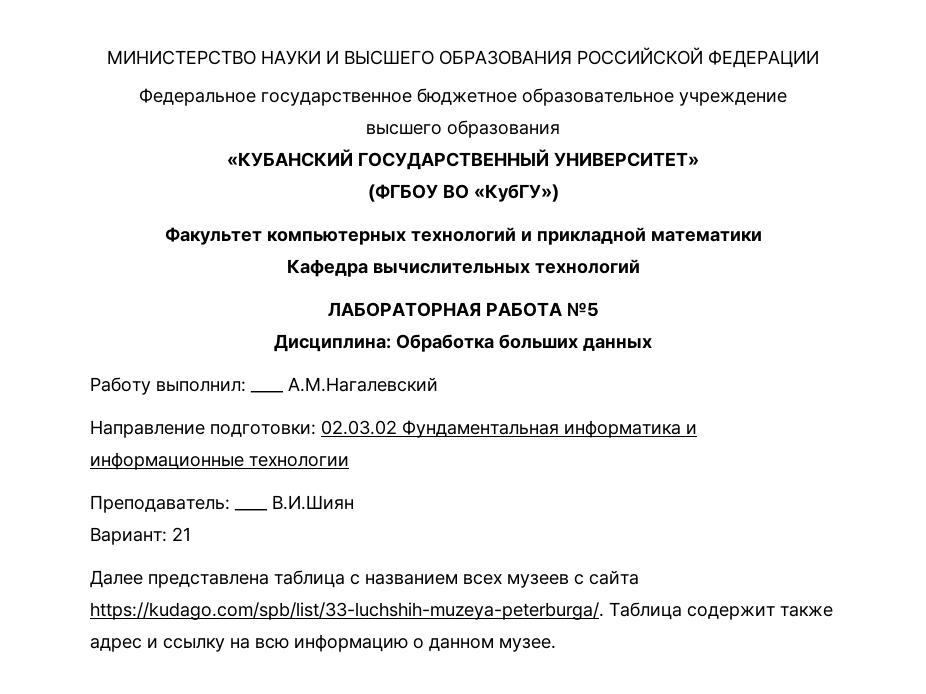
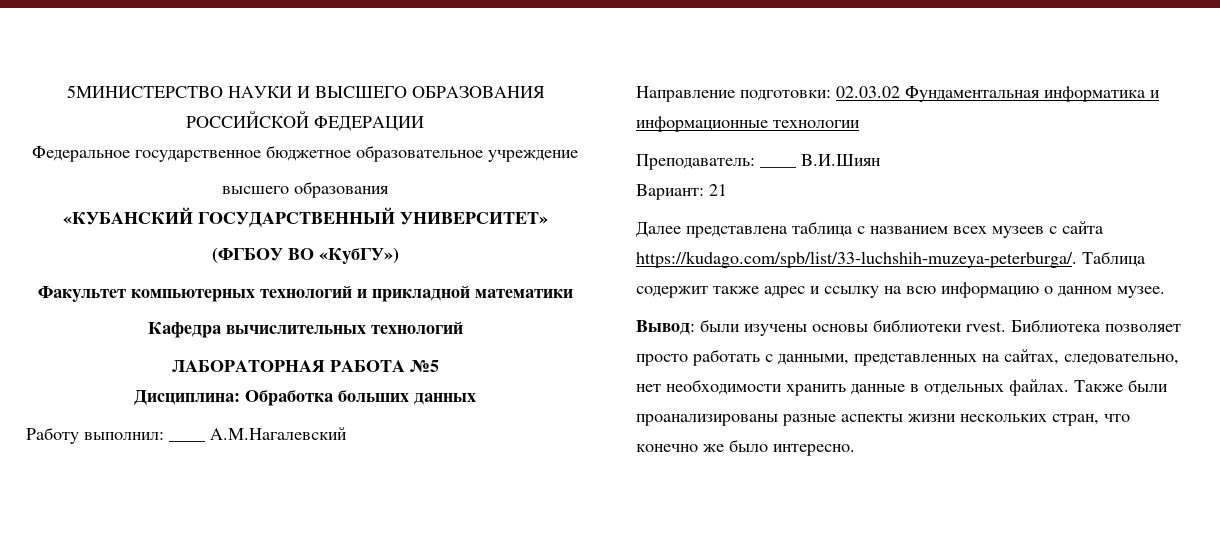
- МИНИСТЕРСТВО НАУКИ И ВЫСШЕГО ОБРАЗОВАНИЯ РОССИЙСКОЙ ФЕДЕРАЦИИ
+ 5МИНИСТЕРСТВО НАУКИ И ВЫСШЕГО ОБРАЗОВАНИЯ РОССИЙСКОЙ ФЕДЕРАЦИИ
+ Вывод: были изучены основы библиотеки rvest. Библиотека позволяет просто работать с данными, представленных на сайтах, следовательно, нет необходимости хранить данные в отдельных файлах. Также были проанализированы разные аспекты жизни нескольких стран, что конечно же было интересно.

